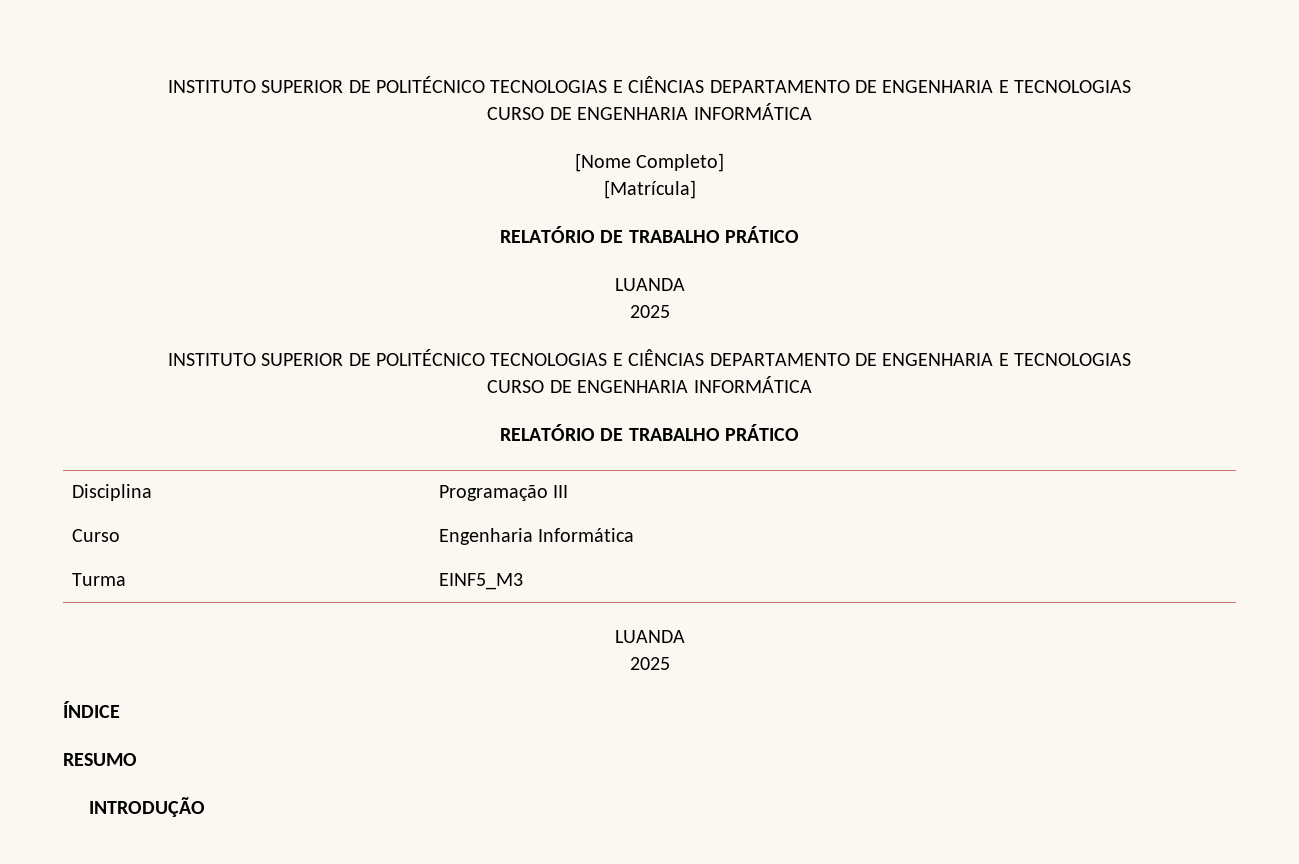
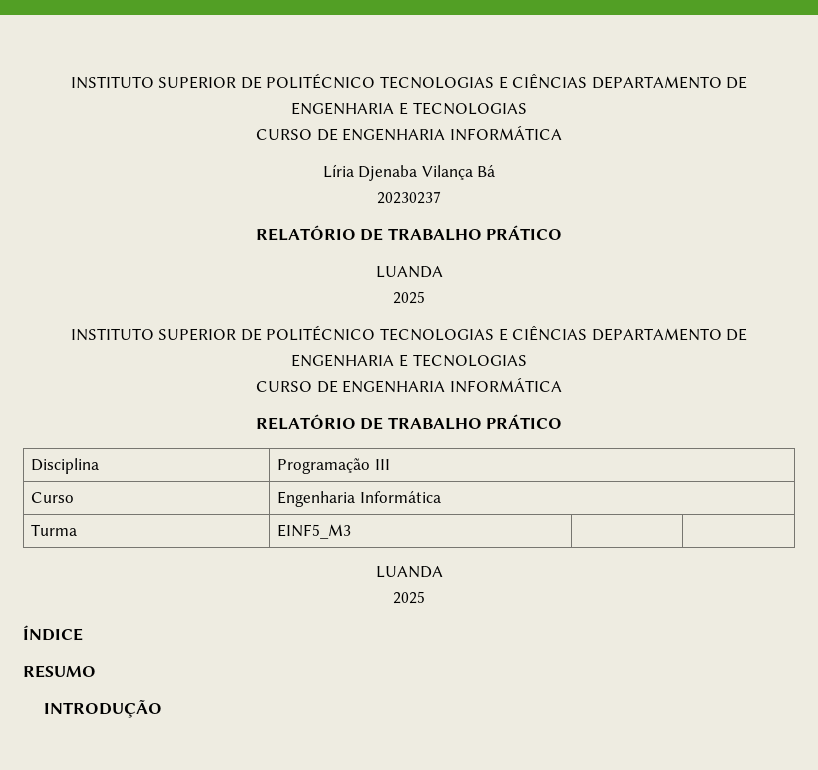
- [Nome Completo]
- [Matrícula]
+ Líria Djenaba Vilança Bá
+ 20230237

